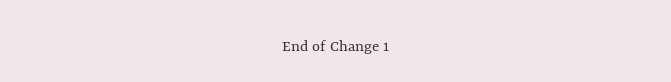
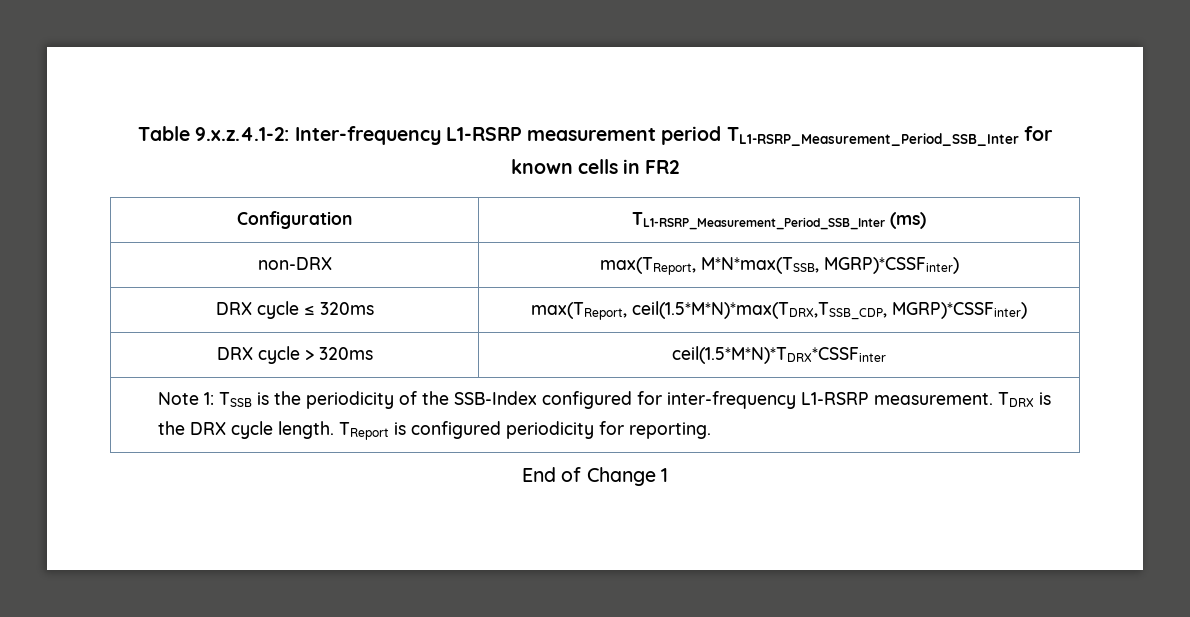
+ Table 9.x.z.4.1-2: Inter-frequency L1-RSRP measurement period TL1-RSRP_Measurement_Period_SSB_Inter for known cells in FR2
+ Configuration | TL1-RSRP_Measurement_Period_SSB_Inter (ms)
+ non-DRX | max(TReport, M*N*max(TSSB, MGRP)*CSSFinter)
+ DRX cycle ≤ 320ms | max(TReport, ceil(1.5*M*N)*max(TDRX,TSSB_CDP, MGRP)*CSSFinter)
+ DRX cycle > 320ms | ceil(1.5*M*N)*TDRX*CSSFinter
+ Note 1: TSSB is the periodicity of the SSB-Index configured for inter-frequency L1-RSRP measurement. TDRX is the DRX cycle length. TReport is configured periodicity for reporting.

